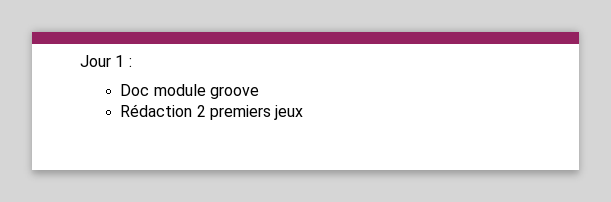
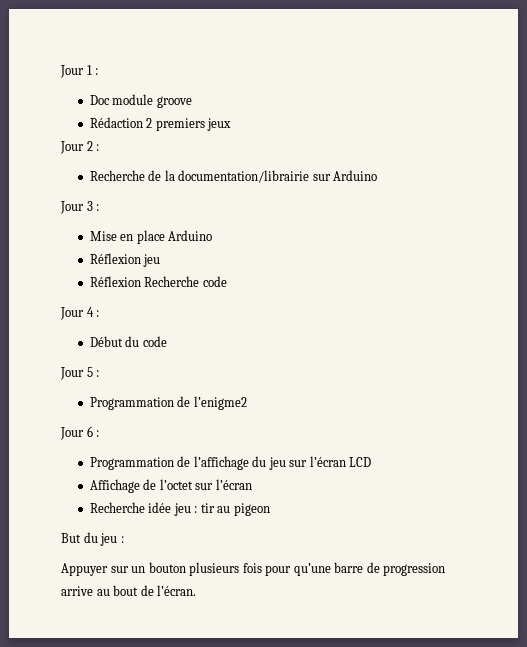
+ Jour 2 :
+ Recherche de la documentation/librairie sur Arduino
+ Jour 3 :
+ Mise en place Arduino
+ Réflexion jeu
+ Réflexion Recherche code
+ Jour 4 :
+ Début du code
+ Jour 5 :
+ Programmation de l’enigme2
+ Jour 6 :
+ Programmation de l’affichage du jeu sur l’écran LCD
+ Affichage de l’octet sur l’écran
+ Recherche idée jeu : tir au pigeon
+ But du jeu :
+ Appuyer sur un bouton plusieurs fois pour qu’une barre de progression arrive au bout de l’écran.

